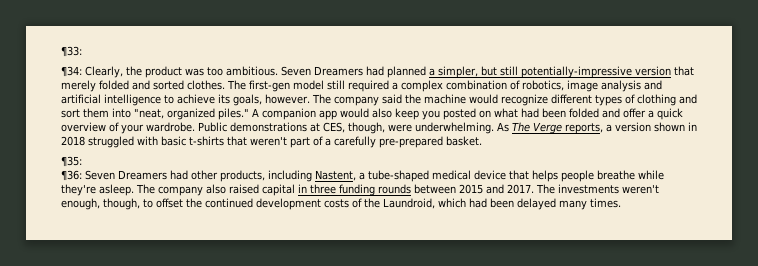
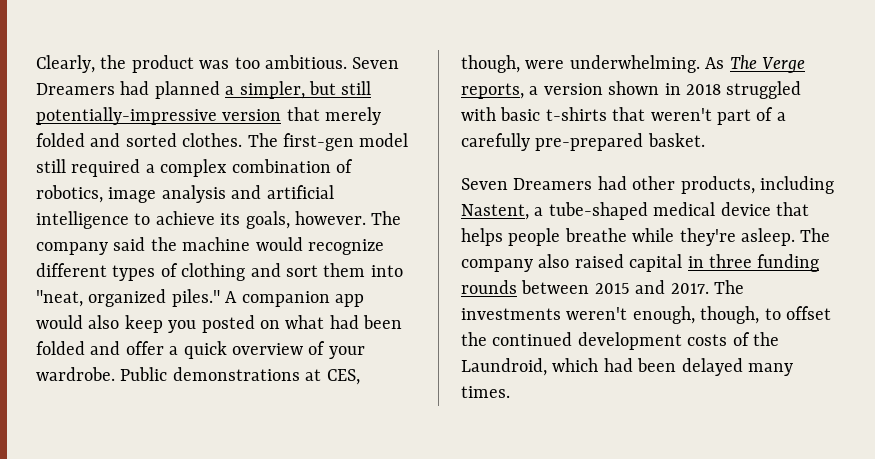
- ¶33:
- ¶34: Clearly, the product was too ambitious.
+ Clearly, the product was too ambitious.
- ¶35:
- ¶36: Seven Dreamers had other products, including Nastent, a tube-shaped medical device that helps people breathe while they're asleep.
+ Seven Dreamers had other products, including Nastent, a tube-shaped medical device that helps people breathe while they're asleep.

